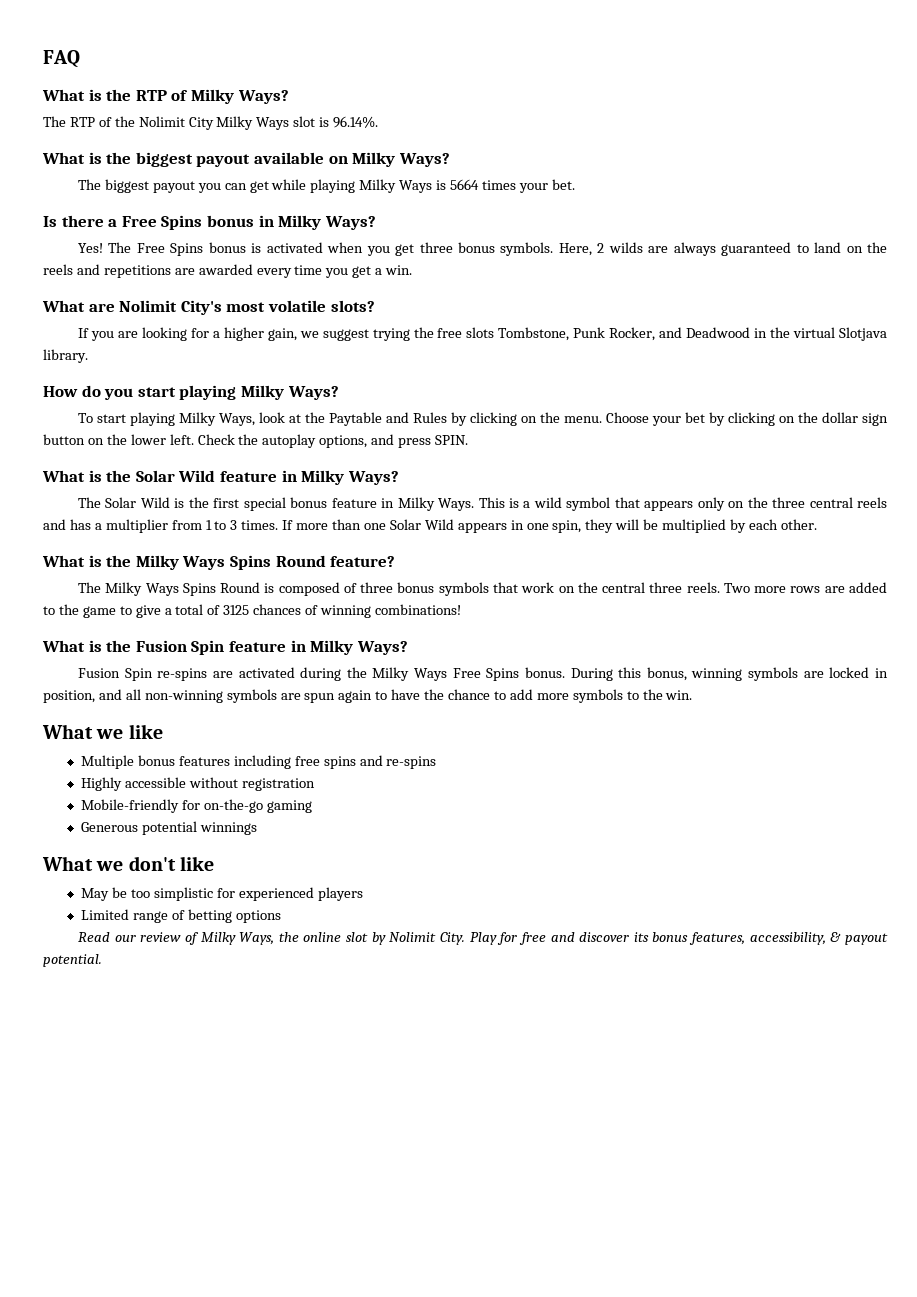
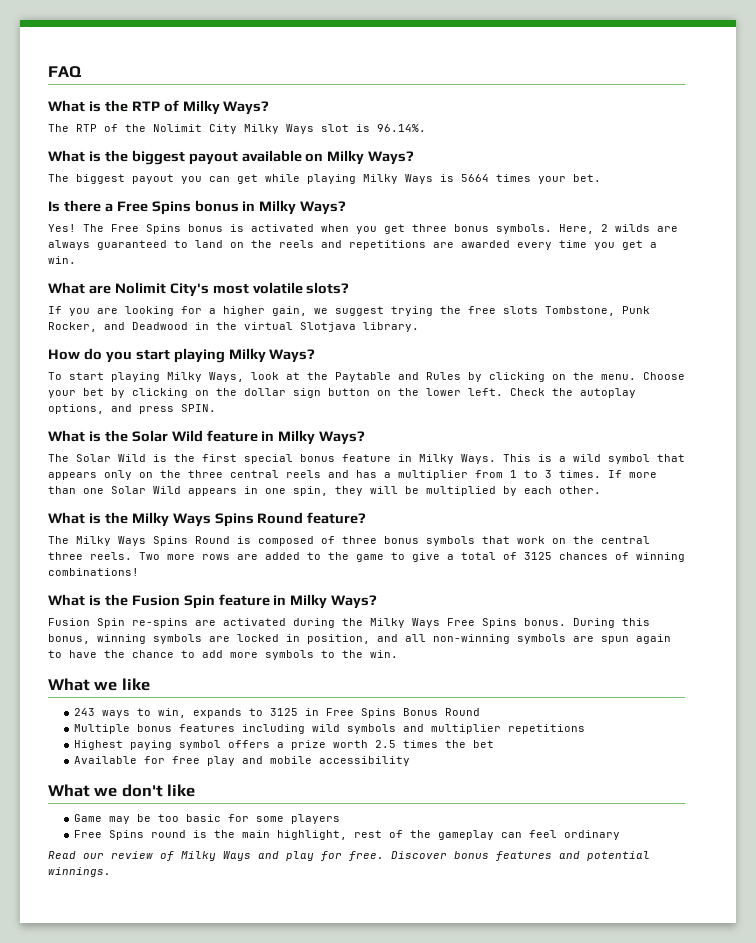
- Multiple bonus features including free spins and re-spins
- Highly accessible without registration
- Mobile-friendly for on-the-go gaming
- Generous potential winnings
+ 243 ways to win, expands to 3125 in Free Spins Bonus Round
+ Multiple bonus features including wild symbols and multiplier repetitions
+ Highest paying symbol offers a prize worth 2.5 times the bet
+ Available for free play and mobile accessibility
  What we don't like
- May be too simplistic for experienced players
- Limited range of betting options
+ Game may be too basic for some players
+ Free Spins round is the main highlight, rest of the gameplay can feel ordinary
- Read our review of Milky Ways, the online slot by Nolimit City. Play for free and discover its bonus features, accessibility, & payout potential.
+ Read our review of Milky Ways and play for free. Discover bonus features and potential winnings.

